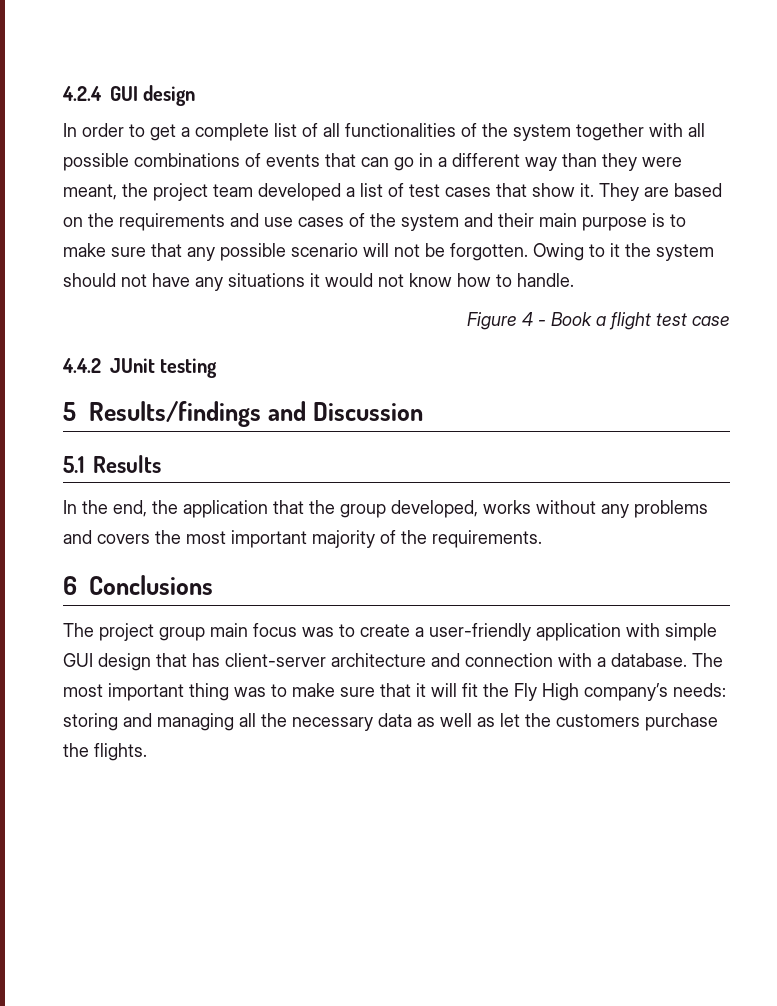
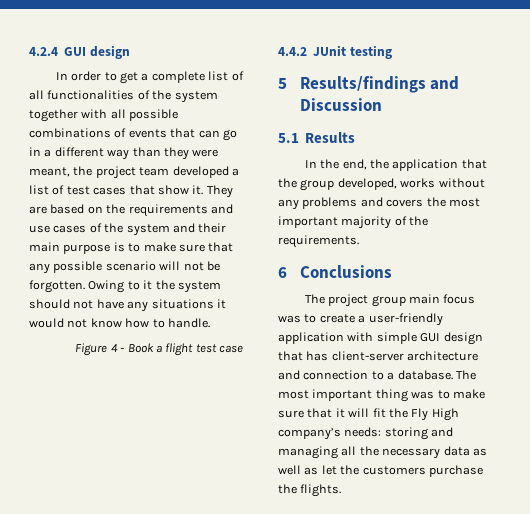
- The project group main focus was to create a user-friendly application with simple GUI design that has client-server architecture and connection with a database.
+ The project group main focus was to create a user-friendly application with simple GUI design that has client-server architecture and connection to a database.

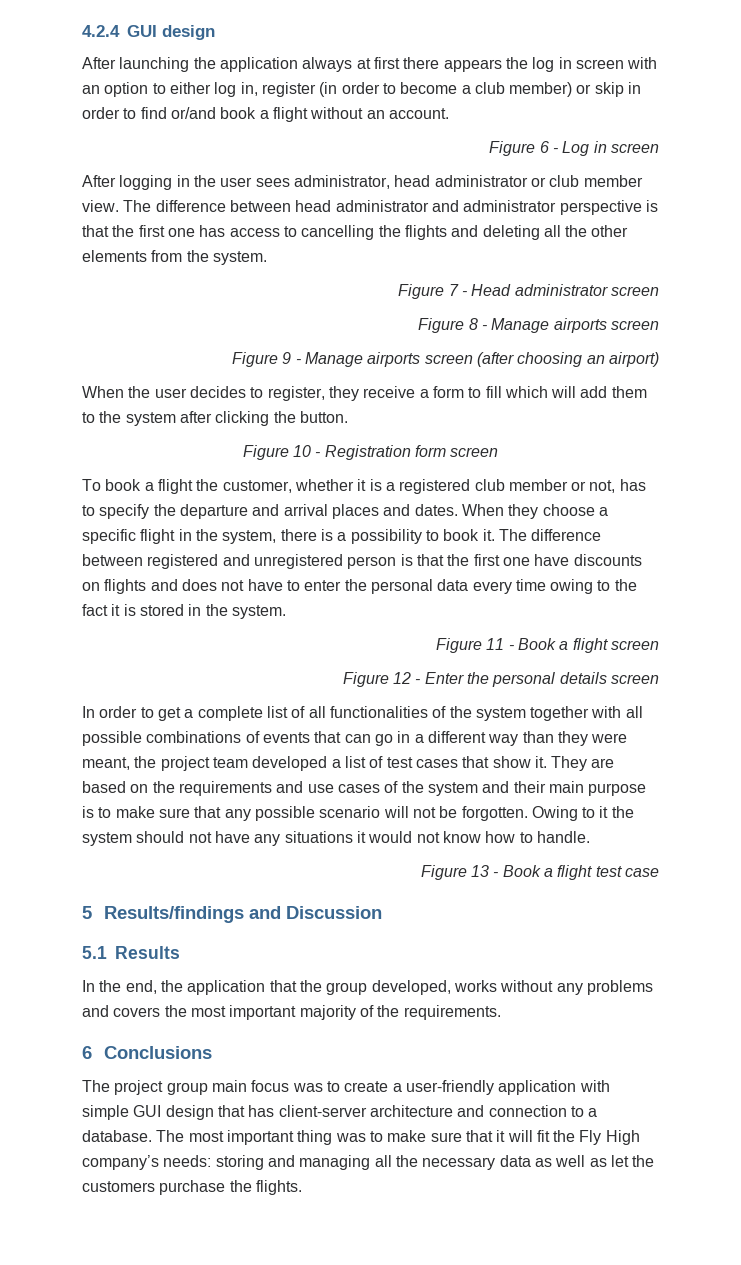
+ After launching the application always at first there appears the log in screen with an option to either log in, register (in order to become a club member) or skip in order to find or/and book a flight without an account.
+ Figure 6 - Log in screen
+ After logging in the user sees administrator, head administrator or club member view. The difference between head administrator and administrator perspective is that the first one has access to cancelling the flights and deleting all the other elements from the system.
+ Figure 7 - Head administrator screen
+ Figure 8 - Manage airports screen
+ Figure 9 - Manage airports screen (after choosing an airport)
+ When the user decides to register, they receive a form to fill which will add them to the system after clicking the button.
+ Figure 10 - Registration form screen
+ To book a flight the customer, whether it is a registered club member or not, has to specify the departure and arrival places and dates. When they choose a specific flight in the system, there is a possibility to book it. The difference between registered and unregistered person is that the first one have discounts on flights and does not have to enter the personal data every time owing to the fact it is stored in the system.
+ Figure 11 - Book a flight screen
+ Figure 12 - Enter the personal details screen
- Figure 4 - Book a flight test case
+ Figure 13 - Book a flight test case
- 4.4.2 JUnit testing

